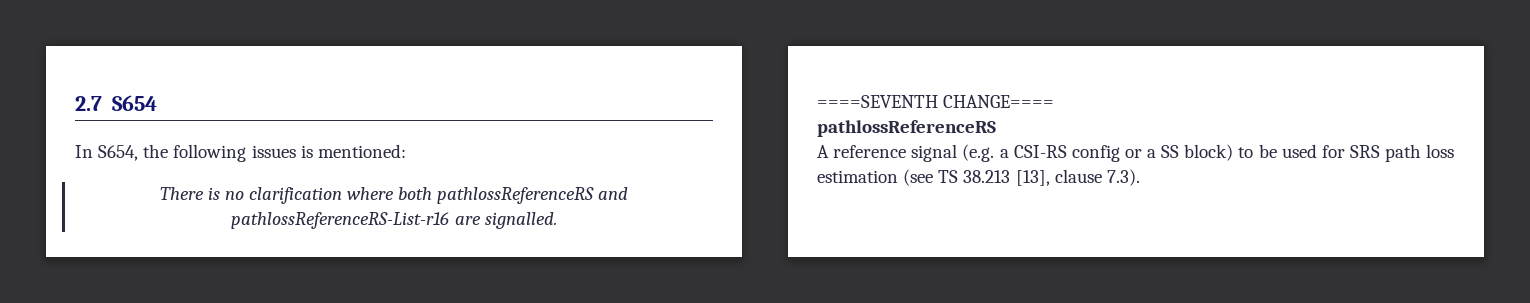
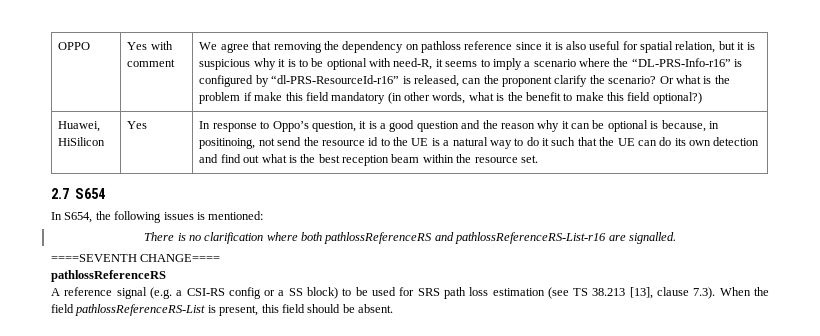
+ OPPO | Yes with comment | We agree that removing the dependency on pathloss reference since it is also useful for spatial relation, but it is suspicious why it is to be optional with need-R, it seems to imply a scenario where the “DL-PRS-Info-r16” is configured by “dl-PRS-ResourceId-r16” is released, can the proponent clarify the scenario? Or what is the problem if make this field mandatory (in other words, what is the benefit to make this field optional?)
+ Huawei, HiSilicon | Yes | In response to Oppo’s question, it is a good question and the reason why it can be optional is because, in positinoing, not send the resource id to the UE is a natural way to do it such that the UE can do its own detection and find out what is the best reception beam within the resource set.
- A reference signal (e.g. a CSI-RS config or a SS block) to be used for SRS path loss estimation (see TS 38.213 [13], clause 7.3).
+ A reference signal (e.g. a CSI-RS config or a SS block) to be used for SRS path loss estimation (see TS 38.213 [13], clause 7.3). When the field pathlossReferenceRS-List is present, this field should be absent.

